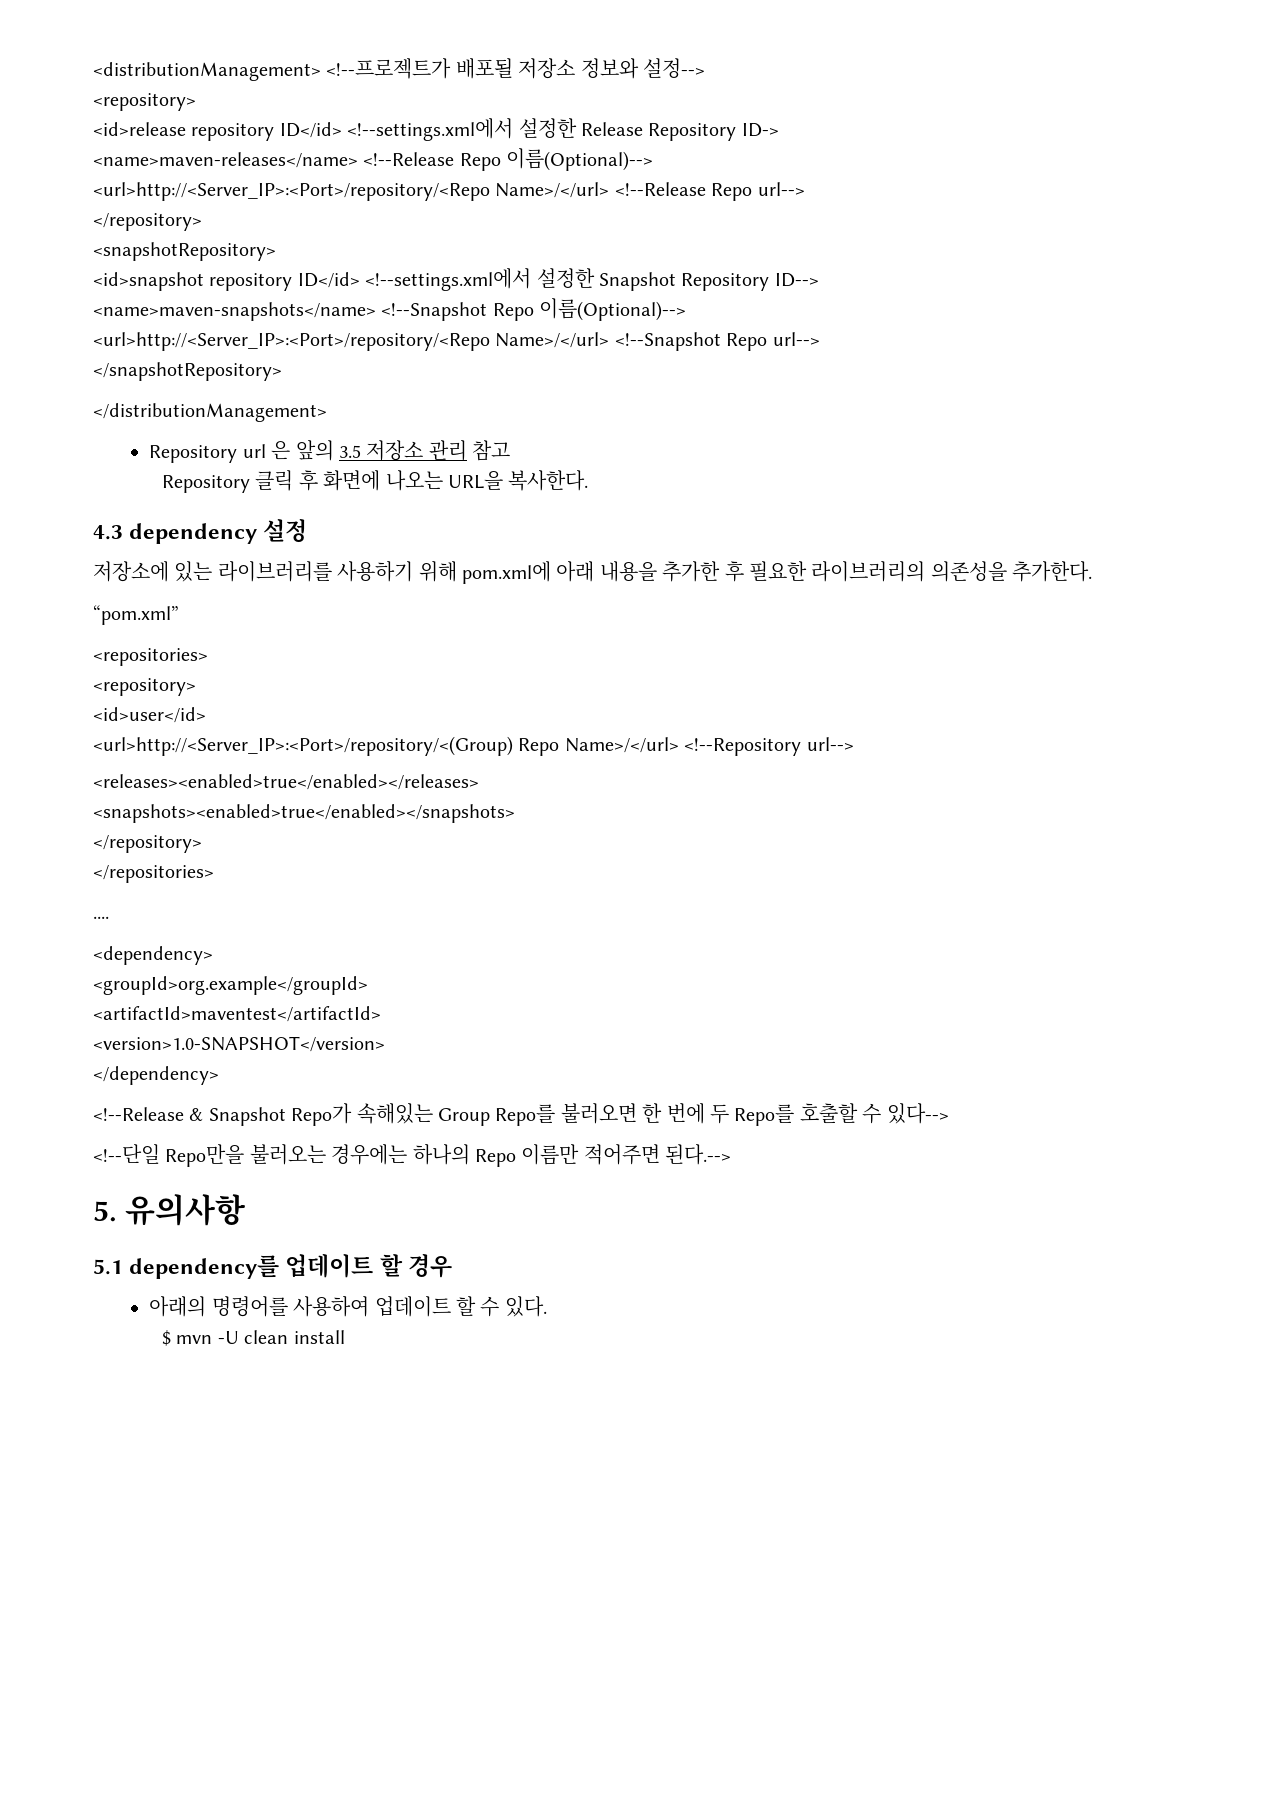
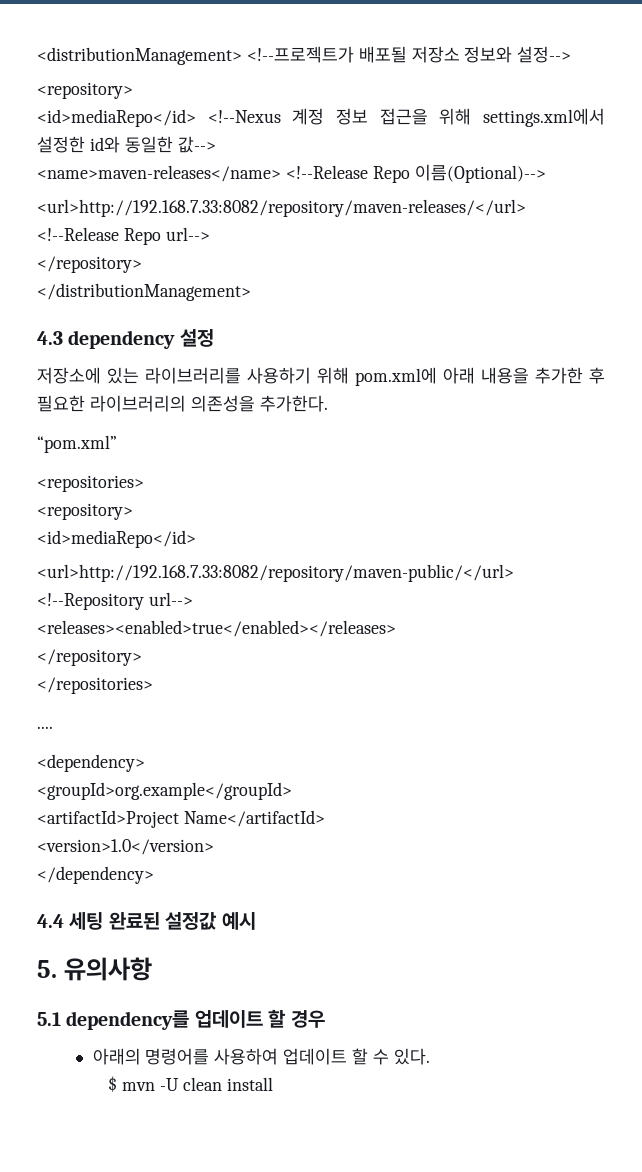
- <id>release repository ID</id> <!--settings.xml에서 설정한 Release Repository ID->
+ <id>mediaRepo</id> <!--Nexus 계정 정보 접근을 위해 settings.xml에서 설정한 id와 동일한 값-->
- <url>http://<Server_IP>:<Port>/repository/<Repo Name>/</url> <!--Release Repo url-->
+ <url>http://192.168.7.33:8082/repository/maven-releases/</url> <!--Release Repo url-->
- <snapshotRepository>
- <id>snapshot repository ID</id> <!--settings.xml에서 설정한 Snapshot Repository ID-->
- <name>maven-snapshots</name> <!--Snapshot Repo 이름(Optional)-->
- <url>http://<Server_IP>:<Port>/repository/<Repo Name>/</url> <!--Snapshot Repo url-->
- </snapshotRepository>
  </distributionManagement>
- Repository url 은 앞의 3.5 저장소 관리 참고
- Repository 클릭 후 화면에 나오는 URL을 복사한다.
  <repositories>
  <repository>
- <id>user</id>
- <url>http://<Server_IP>:<Port>/repository/<(Group) Repo Name>/</url> <!--Repository url-->
+ <id>mediaRepo</id>
+ <url>http://192.168.7.33:8082/repository/maven-public/</url> <!--Repository url-->
- <snapshots><enabled>true</enabled></snapshots>
- <artifactId>maventest</artifactId>
- <version>1.0-SNAPSHOT</version>
+ <artifactId>Project Name</artifactId>
+ <version>1.0</version>
  </dependency>
- <!--Release & Snapshot Repo가 속해있는 Group Repo를 불러오면 한 번에 두 Repo를 호출할 수 있다-->
- <!--단일 Repo만을 불러오는 경우에는 하나의 Repo 이름만 적어주면 된다.-->
+ 4.4 세팅 완료된 설정값 예시

